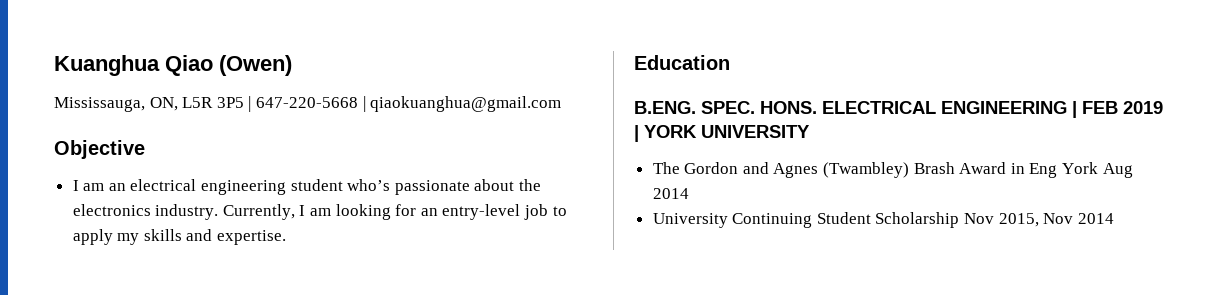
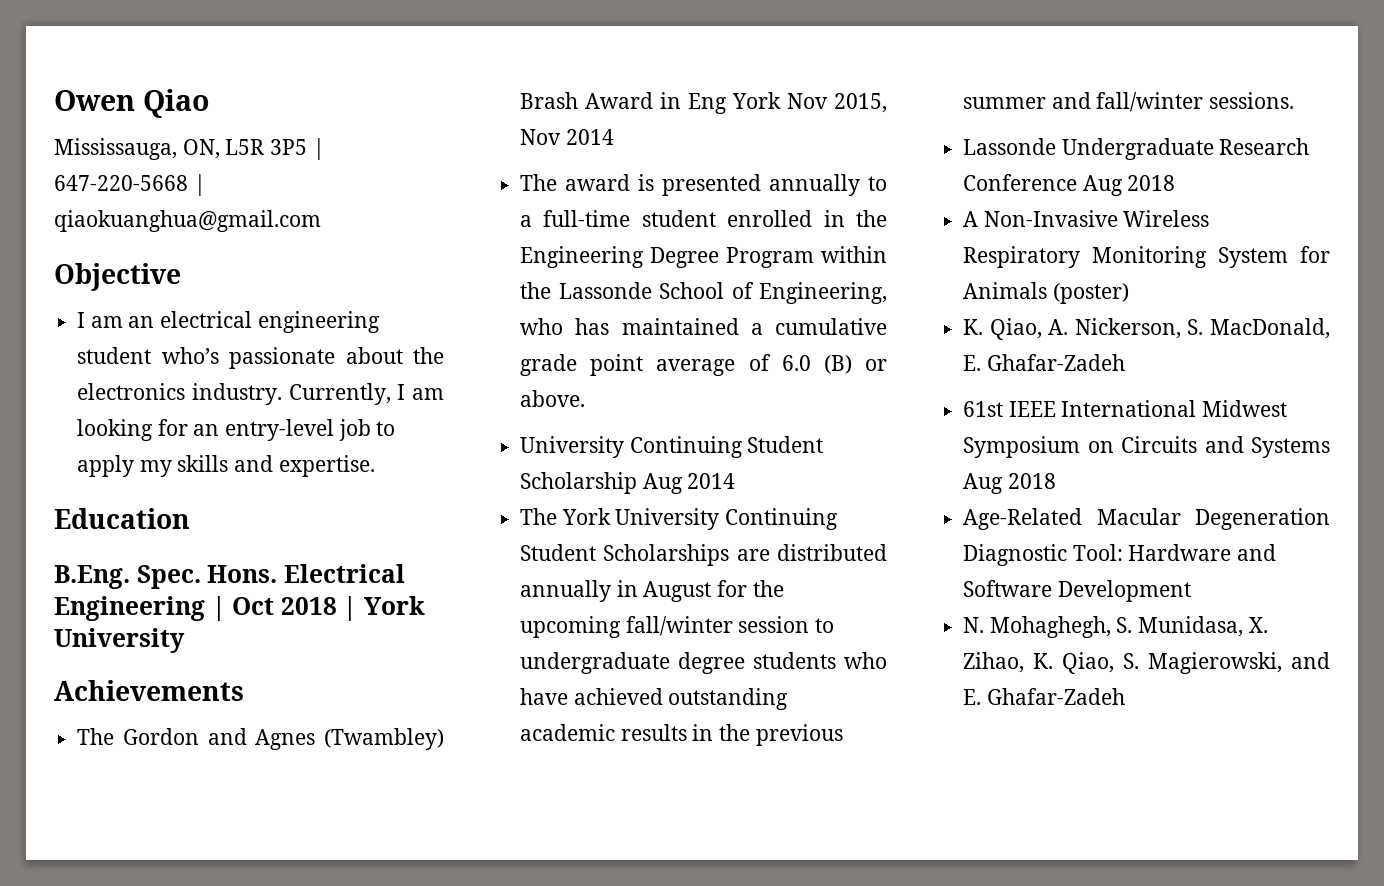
- Kuanghua Qiao (Owen)
+ Owen Qiao
- B.ENG. SPEC. HONS. ELECTRICAL ENGINEERING | FEB 2019 | YORK UNIVERSITY
+ B.Eng. Spec. Hons. Electrical Engineering | Oct 2018 | York University
+ Achievements
- The Gordon and Agnes (Twambley) Brash Award in Eng York Aug 2014
- University Continuing Student Scholarship Nov 2015, Nov 2014
+ The Gordon and Agnes (Twambley) Brash Award in Eng York Nov 2015, Nov 2014
+ The award is presented annually to a full-time student enrolled in the Engineering Degree Program within the Lassonde School of Engineering, who has maintained a cumulative grade point average of 6.0 (B) or above.
+ University Continuing Student Scholarship Aug 2014
+ The York University Continuing Student Scholarships are distributed annually in August for the upcoming fall/winter session to undergraduate degree students who have achieved outstanding academic results in the previous summer and fall/winter sessions.
+ Lassonde Undergraduate Research Conference Aug 2018
+ A Non-Invasive Wireless Respiratory Monitoring System for Animals (poster)
+ K. Qiao, A. Nickerson, S. MacDonald, E. Ghafar-Zadeh
+ 61st IEEE International Midwest Symposium on Circuits and Systems Aug 2018
+ Age-Related Macular Degeneration Diagnostic Tool: Hardware and Software Development
+ N. Mohaghegh, S. Munidasa, X. Zihao, K. Qiao, S. Magierowski, and E. Ghafar-Zadeh

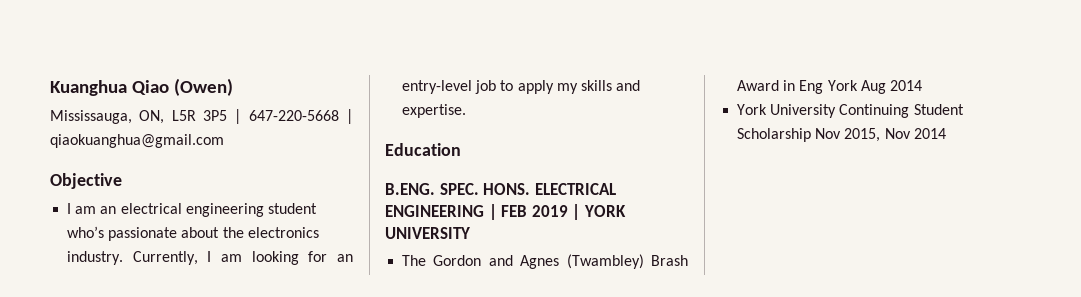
- Owen Qiao
+ Kuanghua Qiao (Owen)
- B.Eng. Spec. Hons. Electrical Engineering | Oct 2018 | York University
- Achievements
+ B.ENG. SPEC. HONS. ELECTRICAL ENGINEERING | FEB 2019 | YORK UNIVERSITY
- The Gordon and Agnes (Twambley) Brash Award in Eng York Nov 2015, Nov 2014
- The award is presented annually to a full-time student enrolled in the Engineering Degree Program within the Lassonde School of Engineering, who has maintained a cumulative grade point average of 6.0 (B) or above.
- University Continuing Student Scholarship Aug 2014
- The York University Continuing Student Scholarships are distributed annually in August for the upcoming fall/winter session to undergraduate degree students who have achieved outstanding academic results in the previous summer and fall/winter sessions.
- Lassonde Undergraduate Research Conference Aug 2018
- A Non-Invasive Wireless Respiratory Monitoring System for Animals (poster)
- K. Qiao, A. Nickerson, S. MacDonald, E. Ghafar-Zadeh
- 61st IEEE International Midwest Symposium on Circuits and Systems Aug 2018
- Age-Related Macular Degeneration Diagnostic Tool: Hardware and Software Development
- N. Mohaghegh, S. Munidasa, X. Zihao, K. Qiao, S. Magierowski, and E. Ghafar-Zadeh
+ The Gordon and Agnes (Twambley) Brash Award in Eng York Aug 2014
+ York University Continuing Student Scholarship Nov 2015, Nov 2014

